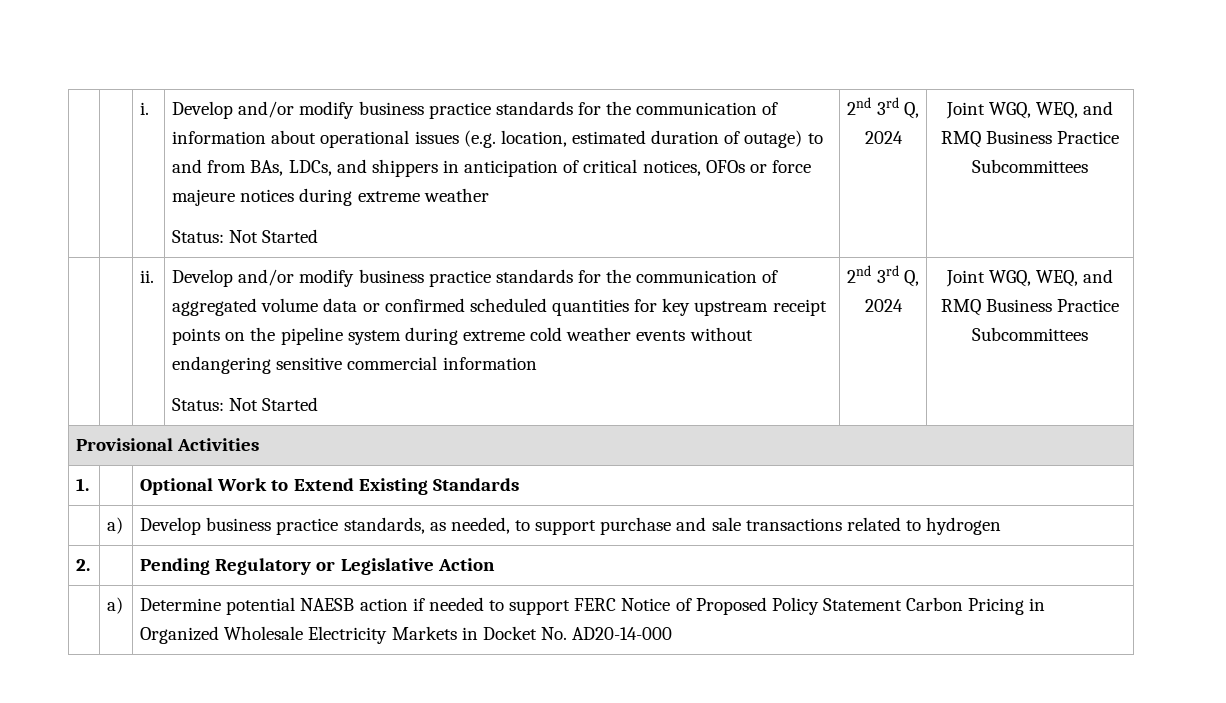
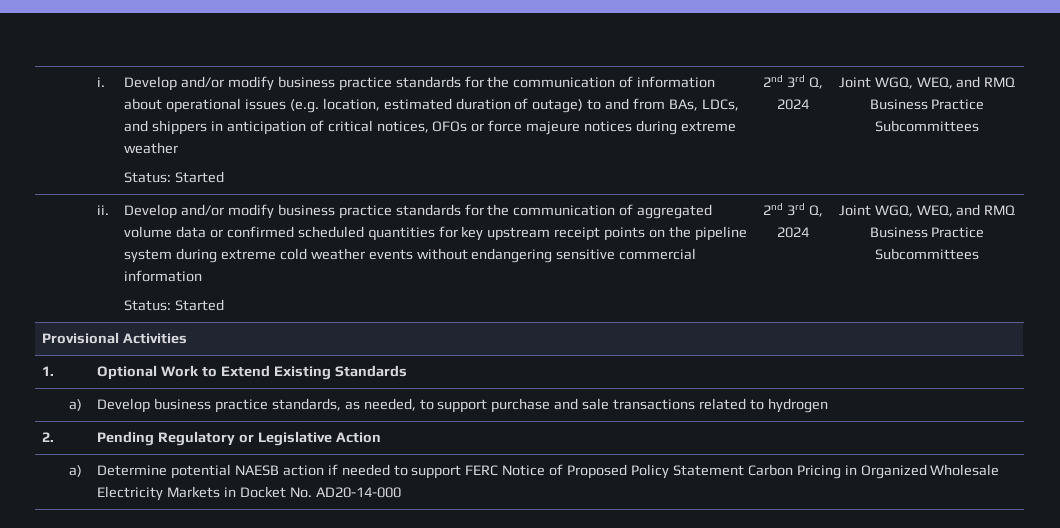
  Develop and/or modify business practice standards for the communication of information about operational issues (e.g. location, estimated duration of outage) to and from BAs, LDCs, and shippers in anticipation of critical notices, OFOs or force majeure notices during extreme weather
- Status: Not Started
+ Status: Started
  Develop and/or modify business practice standards for the communication of aggregated volume data or confirmed scheduled quantities for key upstream receipt points on the pipeline system during extreme cold weather events without endangering sensitive commercial information
- Status: Not Started
+ Status: Started

